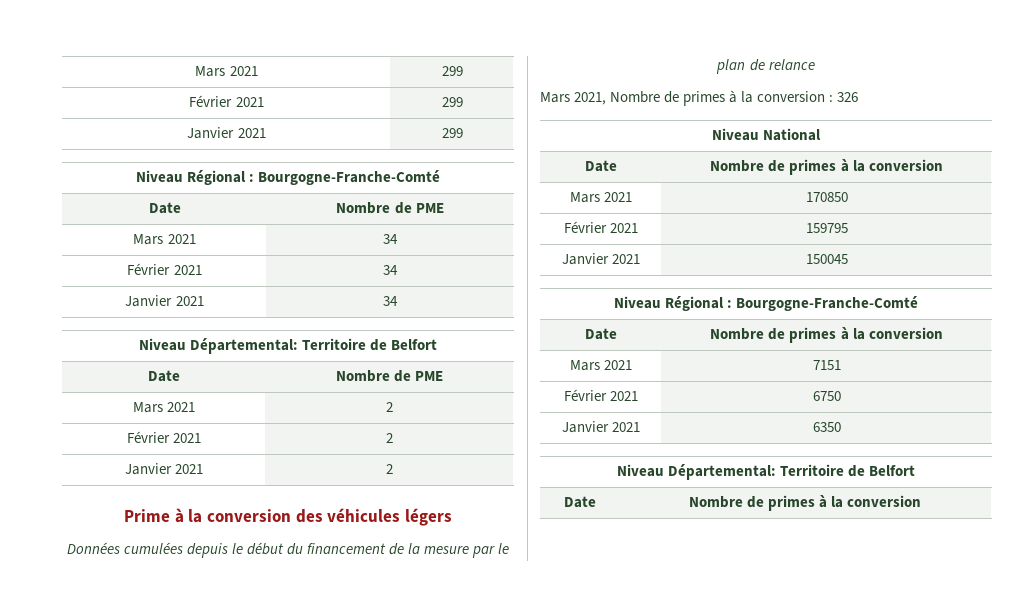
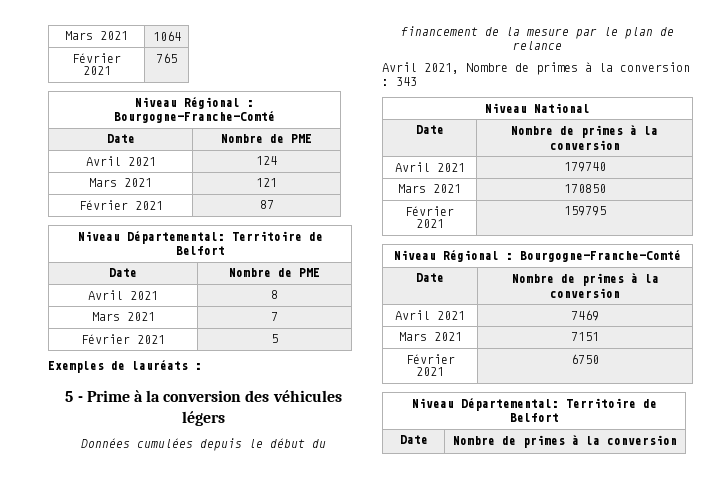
- Mars 2021 | 299
- Février 2021 | 299
- Janvier 2021 | 299
+ Mars 2021 | 1064
+ Février 2021 | 765
- Mars 2021 | 34
- Février 2021 | 34
- Janvier 2021 | 34
+ Avril 2021 | 124
+ Mars 2021 | 121
+ Février 2021 | 87
- Mars 2021 | 2
- Février 2021 | 2
- Janvier 2021 | 2
- Prime à la conversion des véhicules légers
+ Avril 2021 | 8
+ Mars 2021 | 7
+ Février 2021 | 5
+ Exemples de lauréats :
+ 5 - Prime à la conversion des véhicules légers
- Mars 2021, Nombre de primes à la conversion : 326
+ Avril 2021, Nombre de primes à la conversion : 343
+ Avril 2021 | 179740
- Janvier 2021 | 150045
+ Avril 2021 | 7469
- Janvier 2021 | 6350

